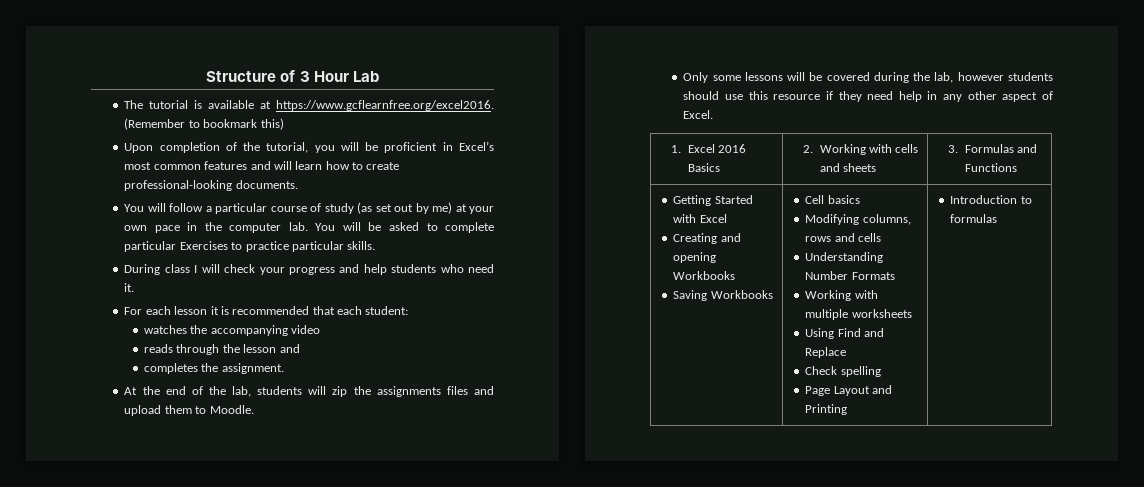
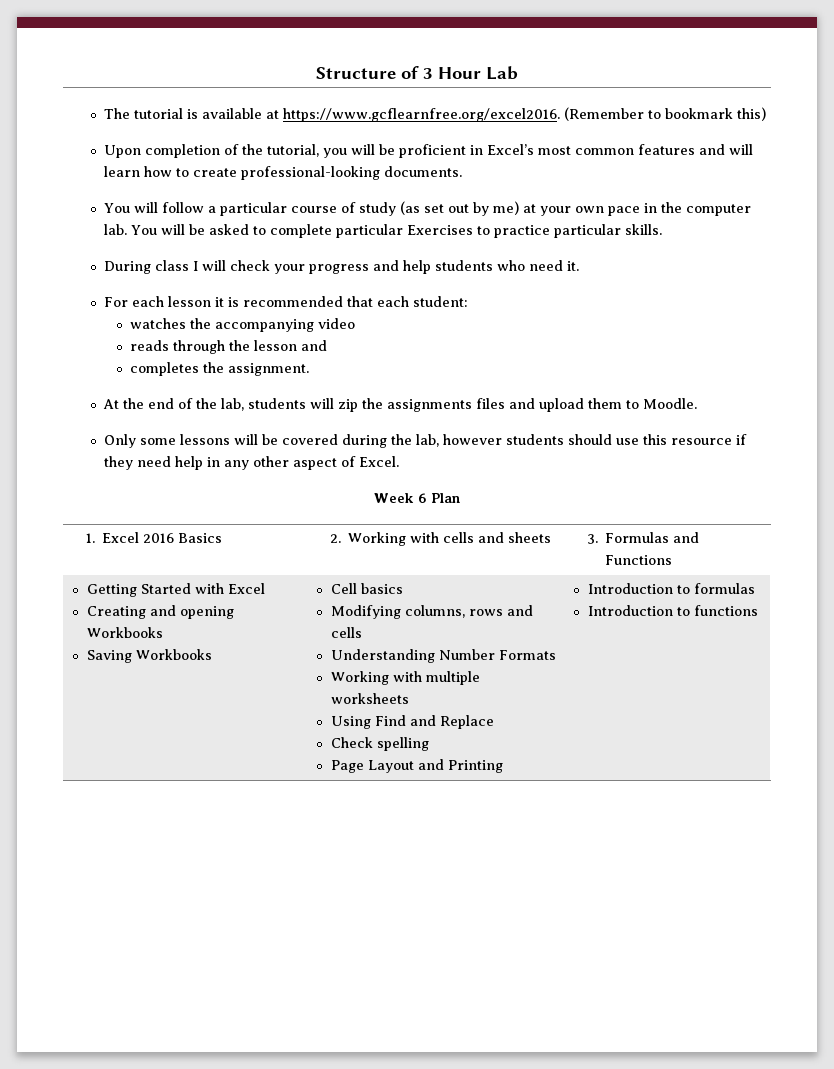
+ Week 6 Plan
  Getting Started with Excel
  Creating and opening Workbooks
  Saving Workbooks | Cell basics
  Modifying columns, rows and cells
  Understanding Number Formats
  Working with multiple worksheets
  Using Find and Replace
  Check spelling
  Page Layout and Printing | Introduction to formulas
+ Introduction to functions

